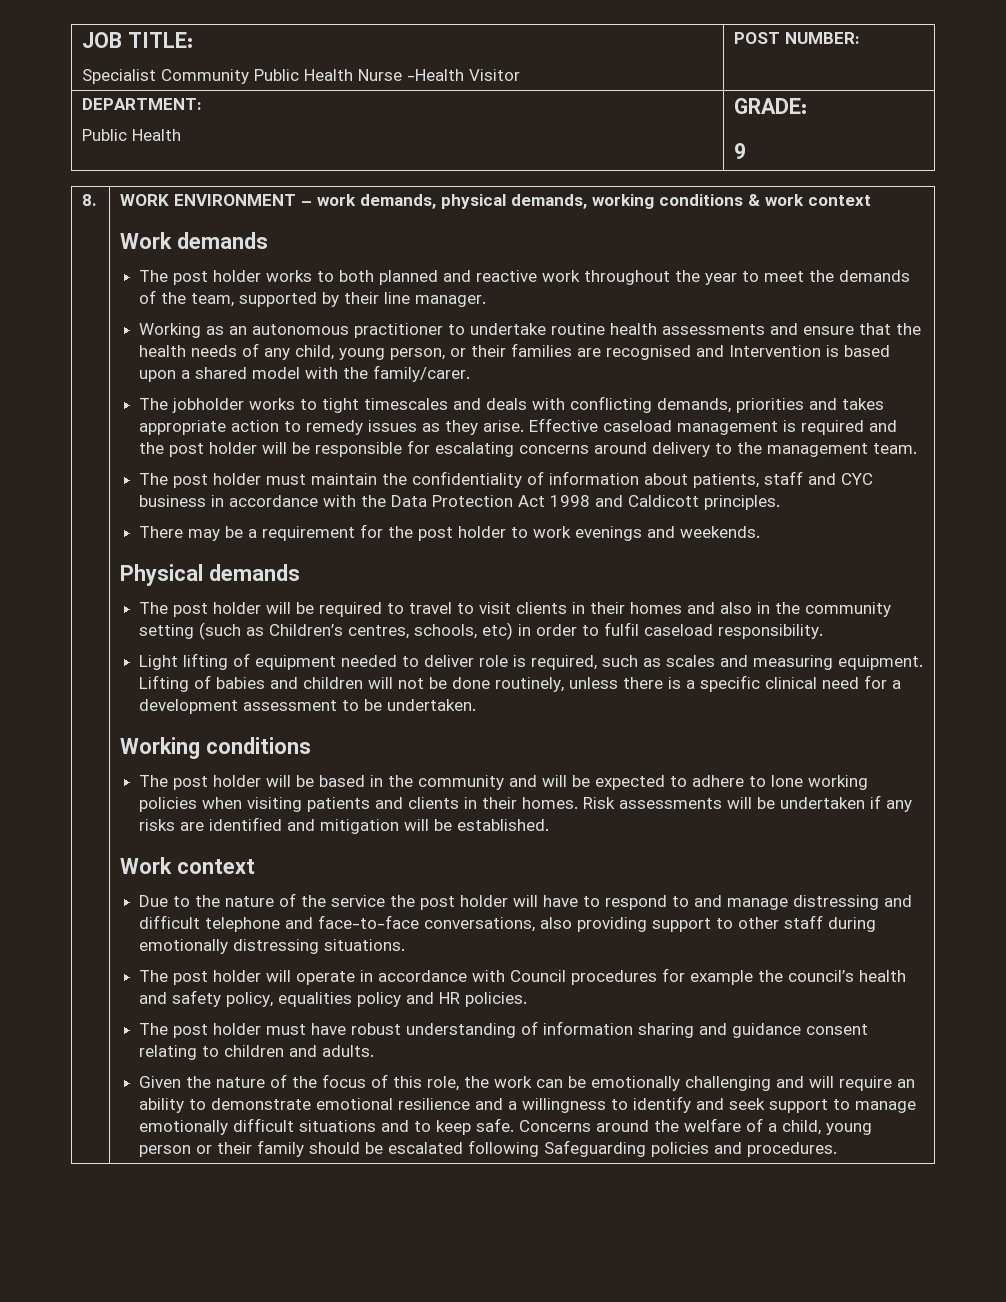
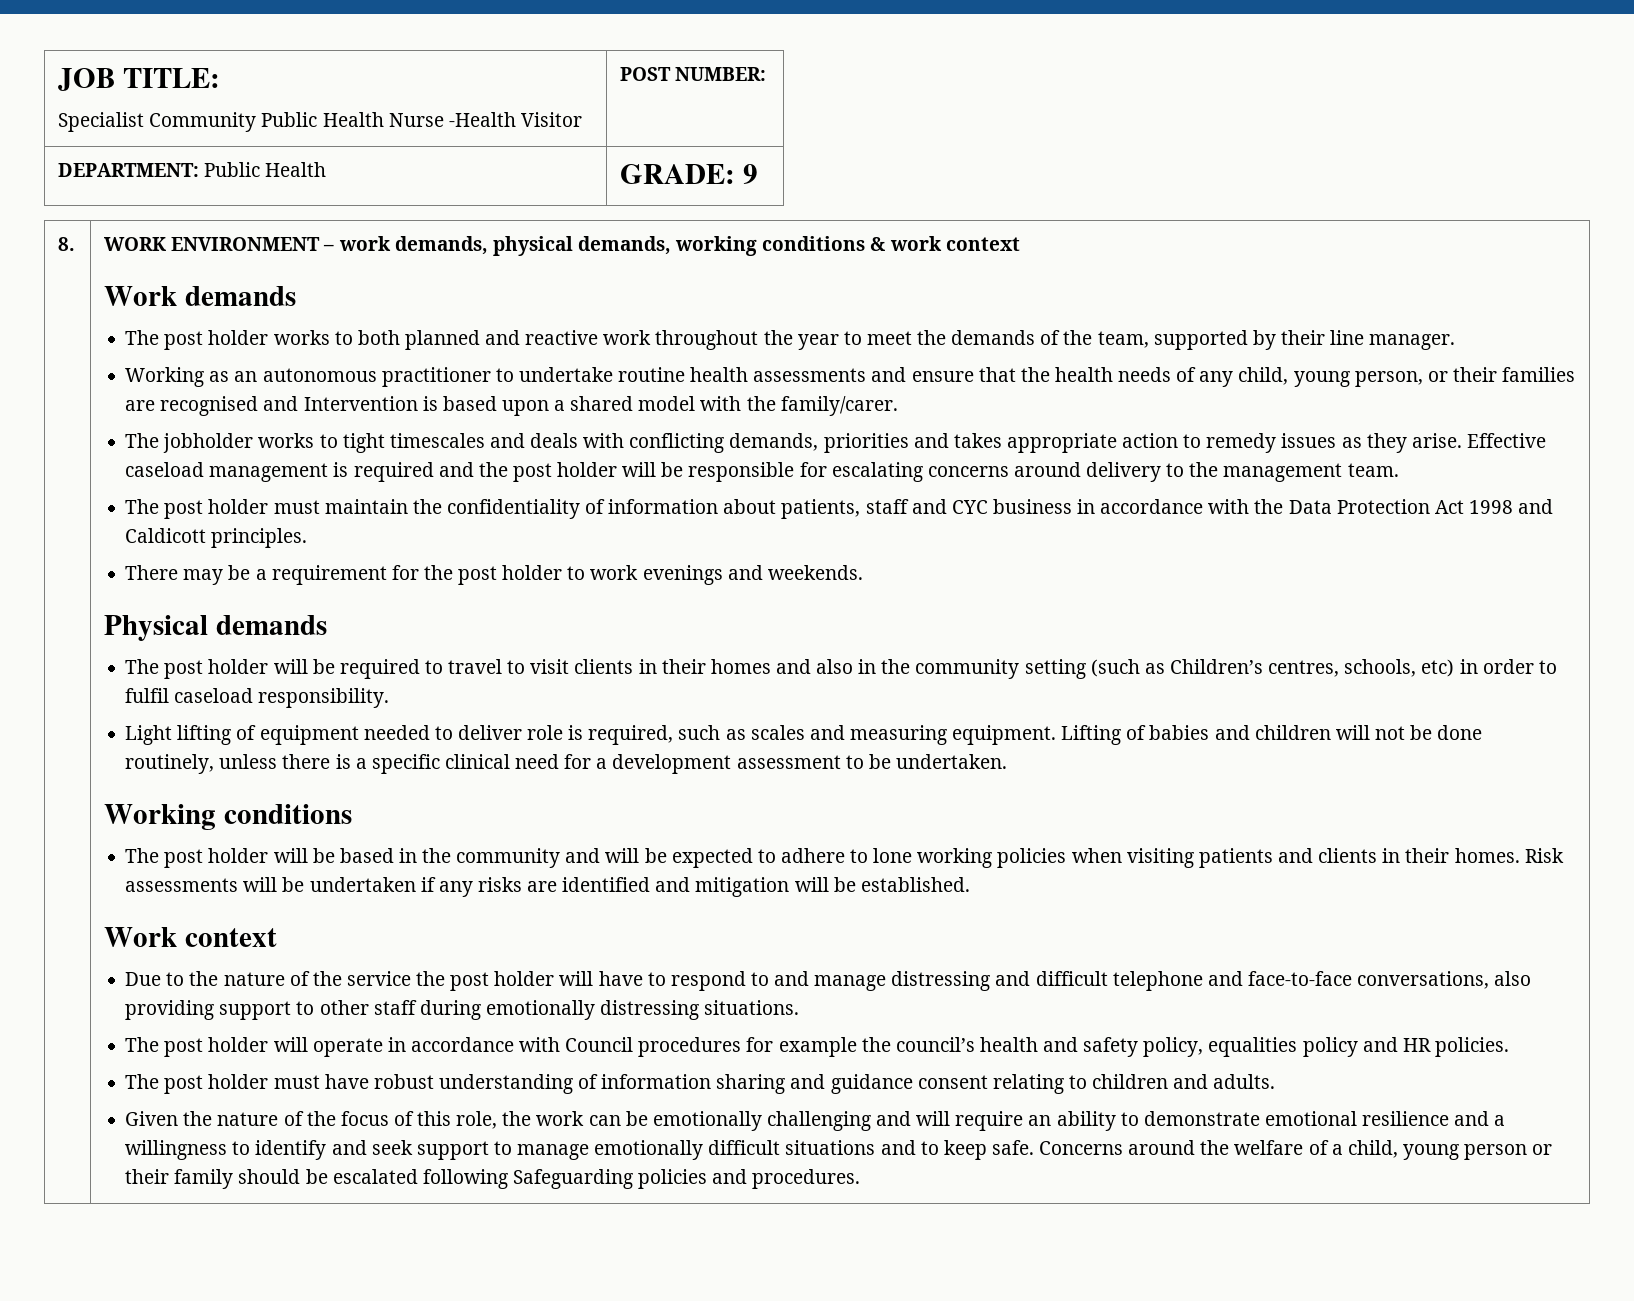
- DEPARTMENT:
- Public Health | GRADE:
- 9
+ DEPARTMENT: Public Health | GRADE: 9

